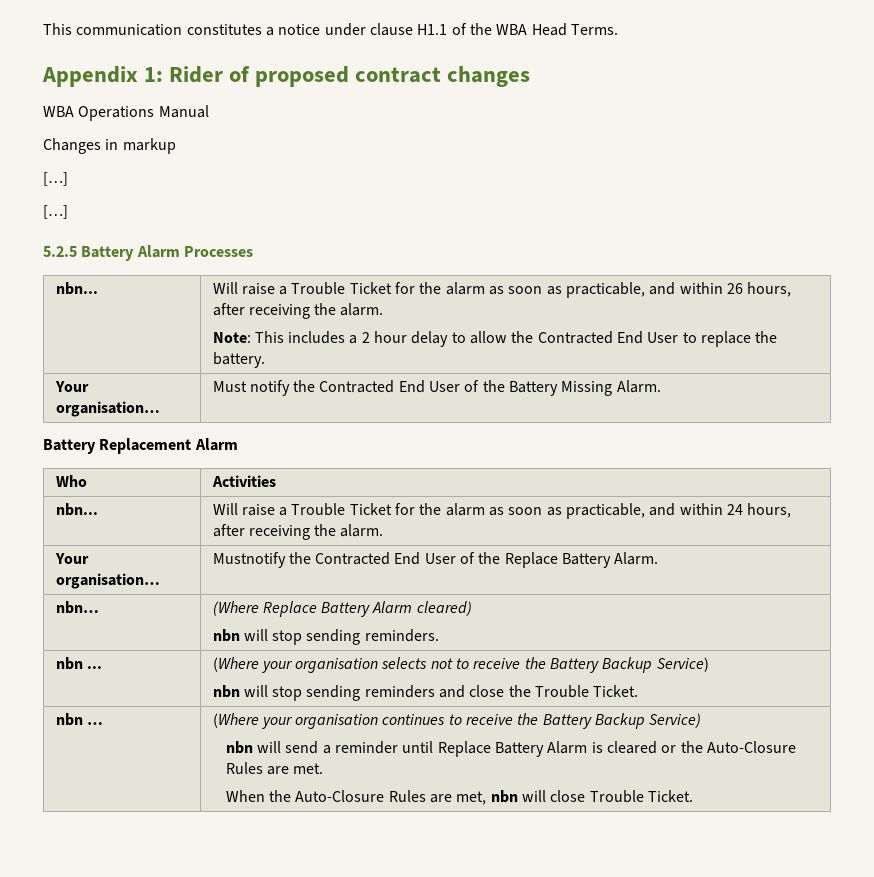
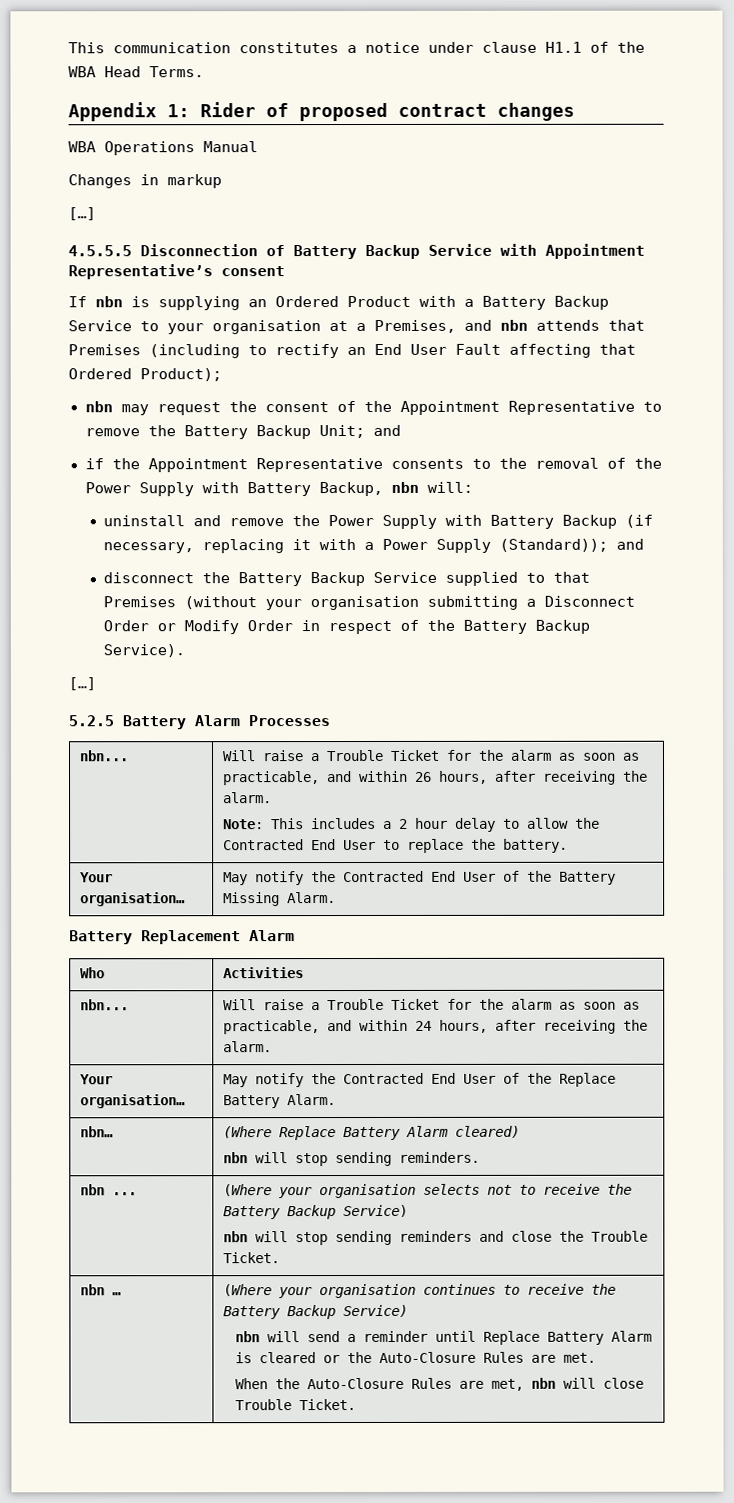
+ 4.5.5.5 Disconnection of Battery Backup Service with Appointment Representative’s consent
+ If nbn is supplying an Ordered Product with a Battery Backup Service to your organisation at a Premises, and nbn attends that Premises (including to rectify an End User Fault affecting that Ordered Product);
+ nbn may request the consent of the Appointment Representative to remove the Battery Backup Unit; and
+ if the Appointment Representative consents to the removal of the Power Supply with Battery Backup, nbn will:
+ uninstall and remove the Power Supply with Battery Backup (if necessary, replacing it with a Power Supply (Standard)); and
+ disconnect the Battery Backup Service supplied to that Premises (without your organisation submitting a Disconnect Order or Modify Order in respect of the Battery Backup Service).
- Your organisation… | Must notify the Contracted End User of the Battery Missing Alarm.
+ Your organisation… | May notify the Contracted End User of the Battery Missing Alarm.
- Your organisation… | Mustnotify the Contracted End User of the Replace Battery Alarm.
+ Your organisation… | May notify the Contracted End User of the Replace Battery Alarm.

